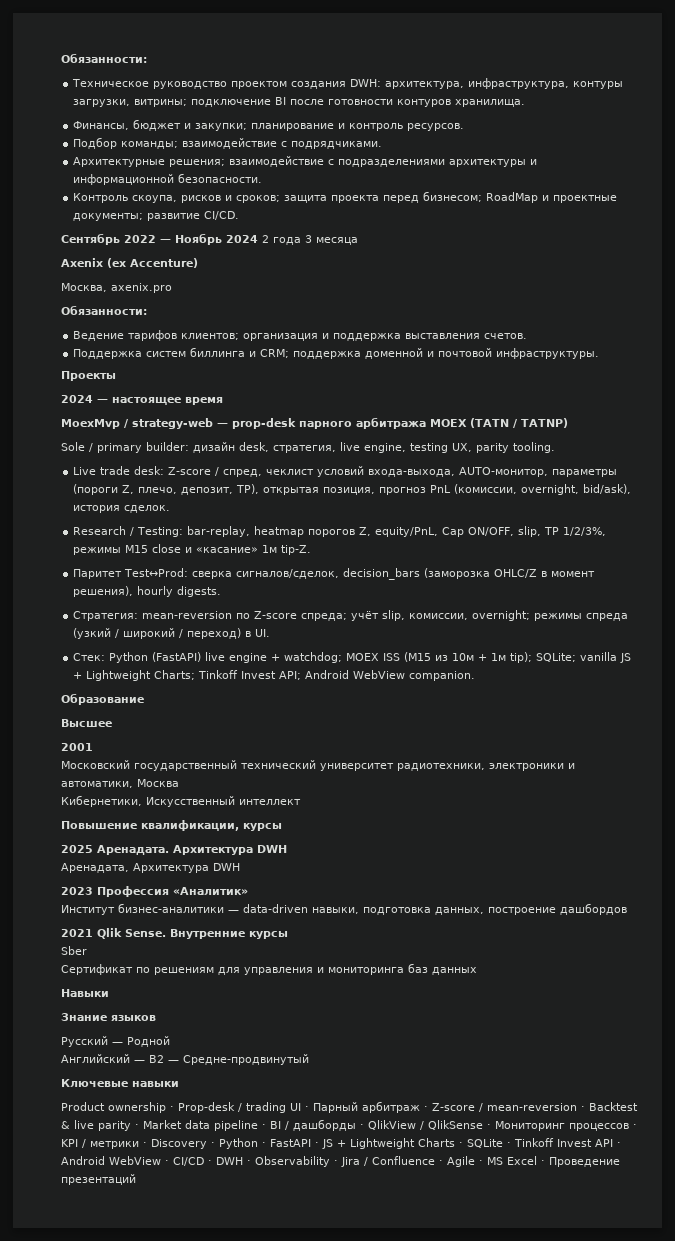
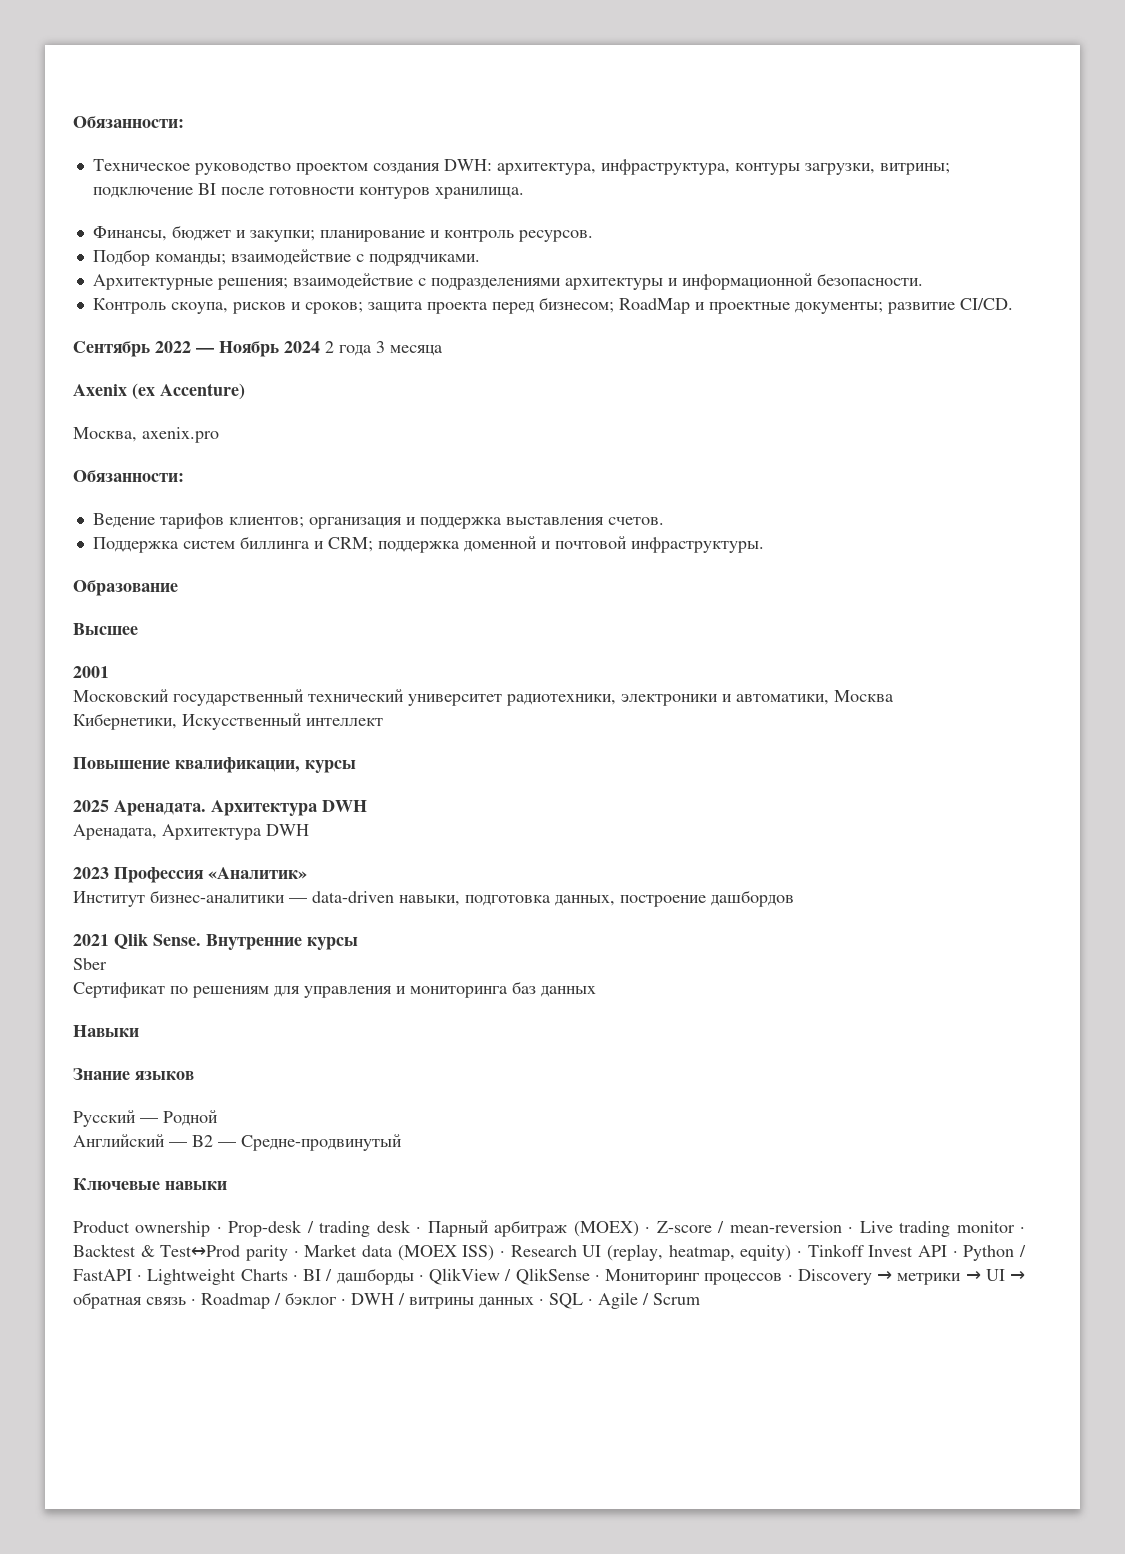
- Проекты
- 2024 — настоящее время
- MoexMvp / strategy-web — prop-desk парного арбитража MOEX (TATN / TATNP)
- Sole / primary builder: дизайн desk, стратегия, live engine, testing UX, parity tooling.
- Live trade desk: Z-score / спред, чеклист условий входа-выхода, AUTO-монитор, параметры (пороги Z, плечо, депозит, TP), открытая позиция, прогноз PnL (комиссии, overnight, bid/ask), история сделок.
- Research / Testing: bar-replay, heatmap порогов Z, equity/PnL, Cap ON/OFF, slip, TP 1/2/3%, режимы M15 close и «касание» 1м tip-Z.
- Паритет Test↔Prod: сверка сигналов/сделок, decision_bars (заморозка OHLC/Z в момент решения), hourly digests.
- Стратегия: mean-reversion по Z-score спреда; учёт slip, комиссии, overnight; режимы спреда (узкий / широкий / переход) в UI.
- Стек: Python (FastAPI) live engine + watchdog; MOEX ISS (M15 из 10м + 1м tip); SQLite; vanilla JS + Lightweight Charts; Tinkoff Invest API; Android WebView companion.
- Product ownership · Prop-desk / trading UI · Парный арбитраж · Z-score / mean-reversion · Backtest & live parity · Market data pipeline · BI / дашборды · QlikView / QlikSense · Мониторинг процессов · KPI / метрики · Discovery · Python · FastAPI · JS + Lightweight Charts · SQLite · Tinkoff Invest API · Android WebView · CI/CD · DWH · Observability · Jira / Confluence · Agile · MS Excel · Проведение презентаций
+ Product ownership · Prop-desk / trading desk · Парный арбитраж (MOEX) · Z-score / mean-reversion · Live trading monitor · Backtest & Test↔Prod parity · Market data (MOEX ISS) · Research UI (replay, heatmap, equity) · Tinkoff Invest API · Python / FastAPI · Lightweight Charts · BI / дашборды · QlikView / QlikSense · Мониторинг процессов · Discovery → метрики → UI → обратная связь · Roadmap / бэклог · DWH / витрины данных · SQL · Agile / Scrum

